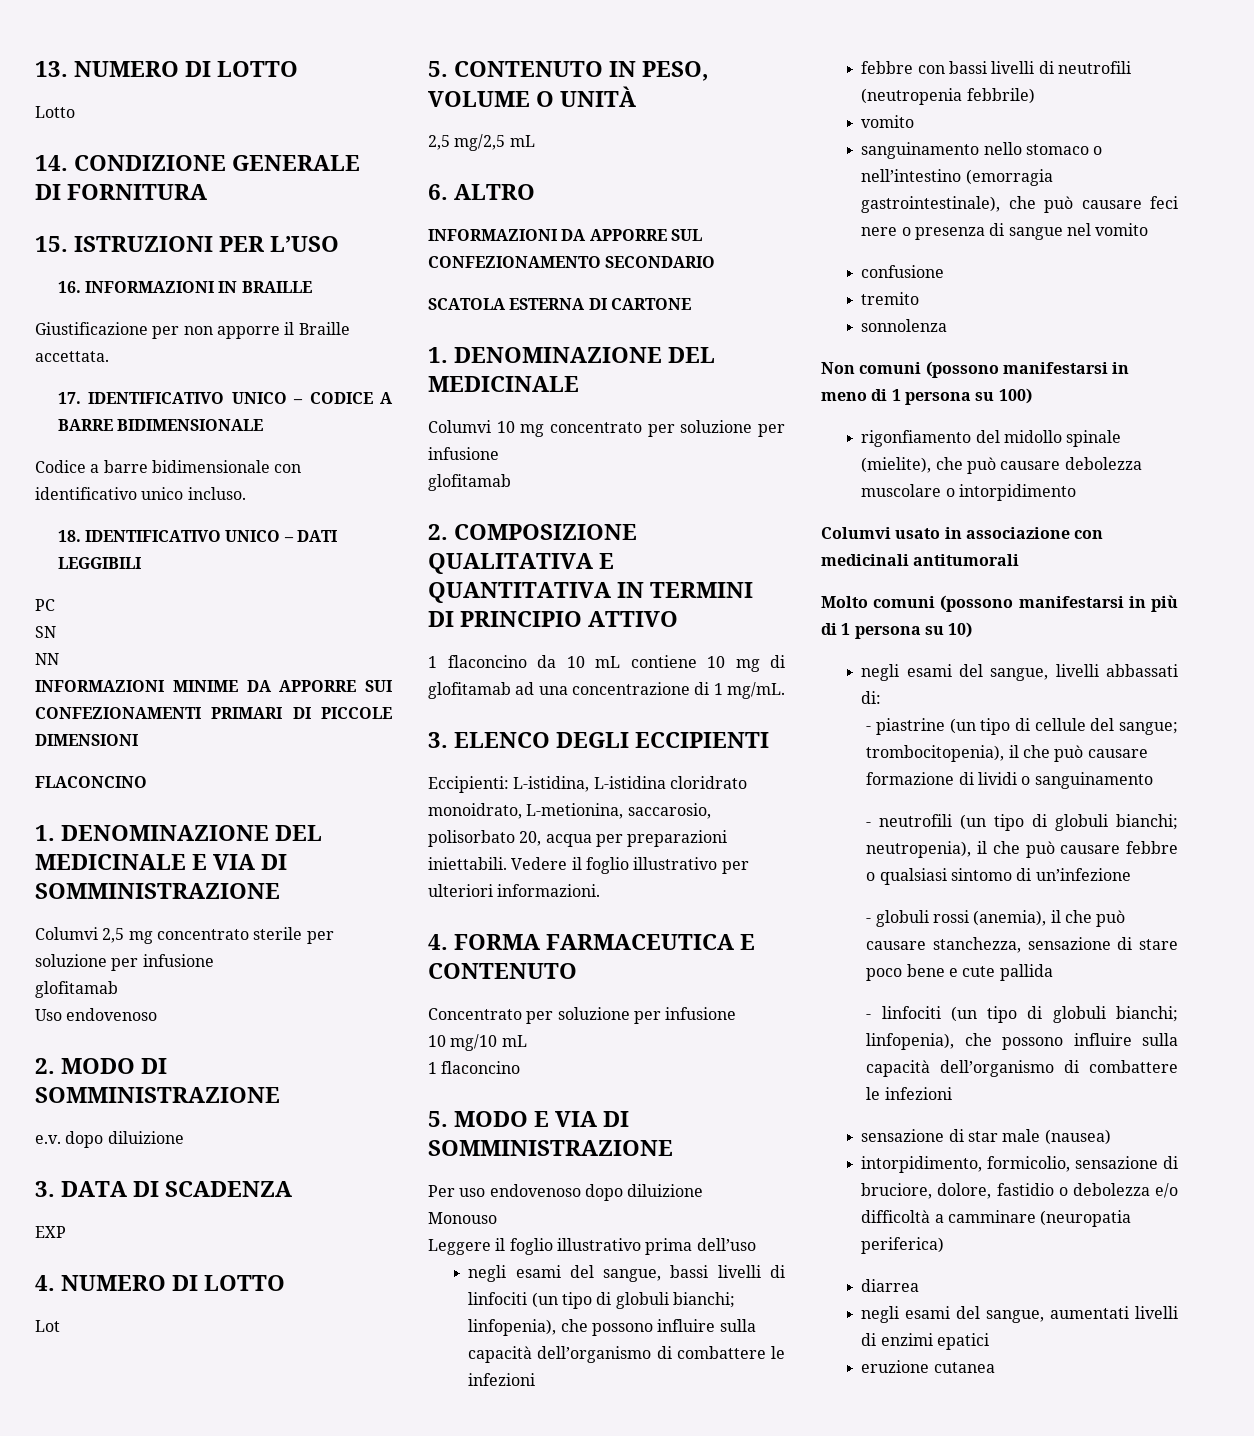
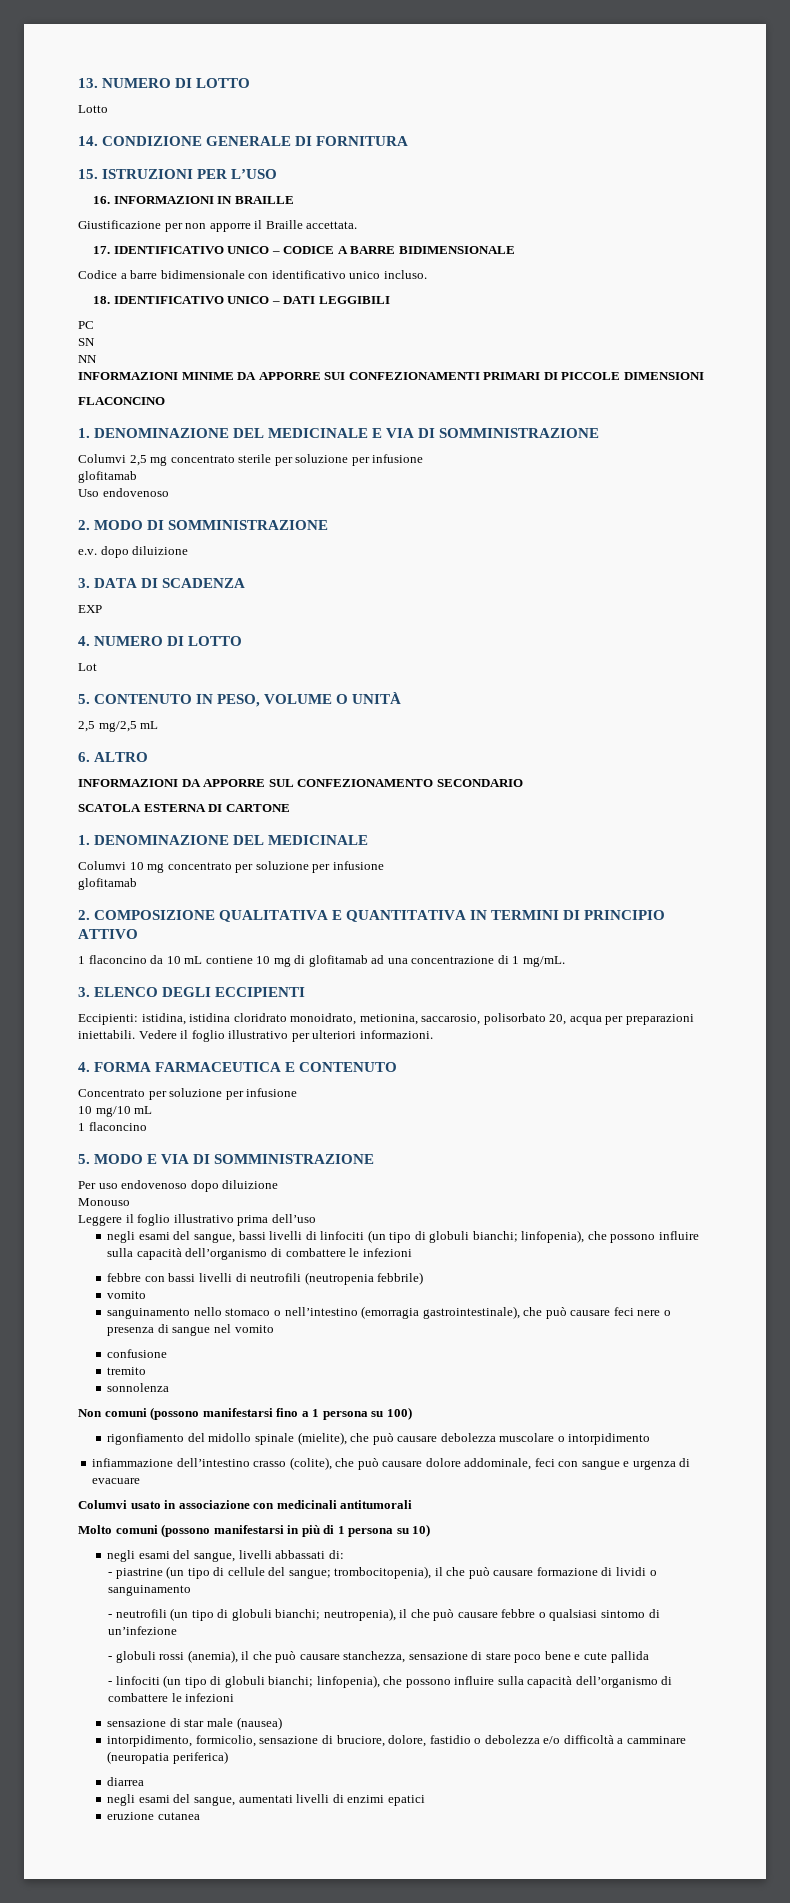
- Eccipienti: L-istidina, L-istidina cloridrato monoidrato, L-metionina, saccarosio, polisorbato 20, acqua per preparazioni iniettabili.
+ Eccipienti: istidina, istidina cloridrato monoidrato, metionina, saccarosio, polisorbato 20, acqua per preparazioni iniettabili.
- Non comuni (possono manifestarsi in meno di 1 persona su 100)
+ Non comuni (possono manifestarsi fino a 1 persona su 100)
+ infiammazione dell’intestino crasso (colite), che può causare dolore addominale, feci con sangue e urgenza di evacuare

